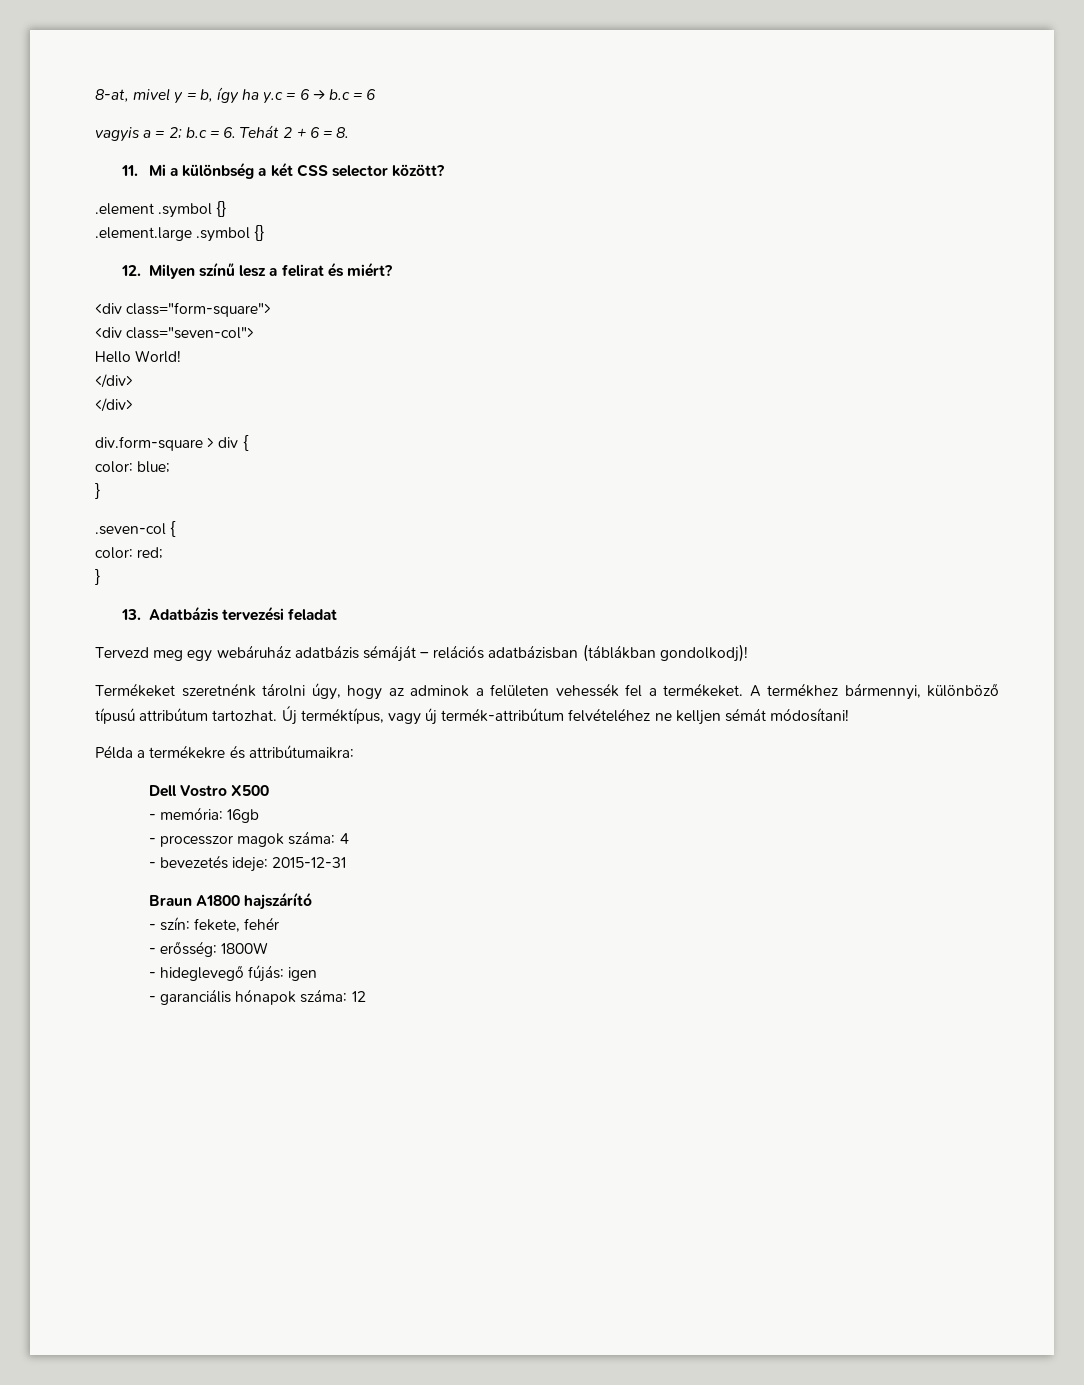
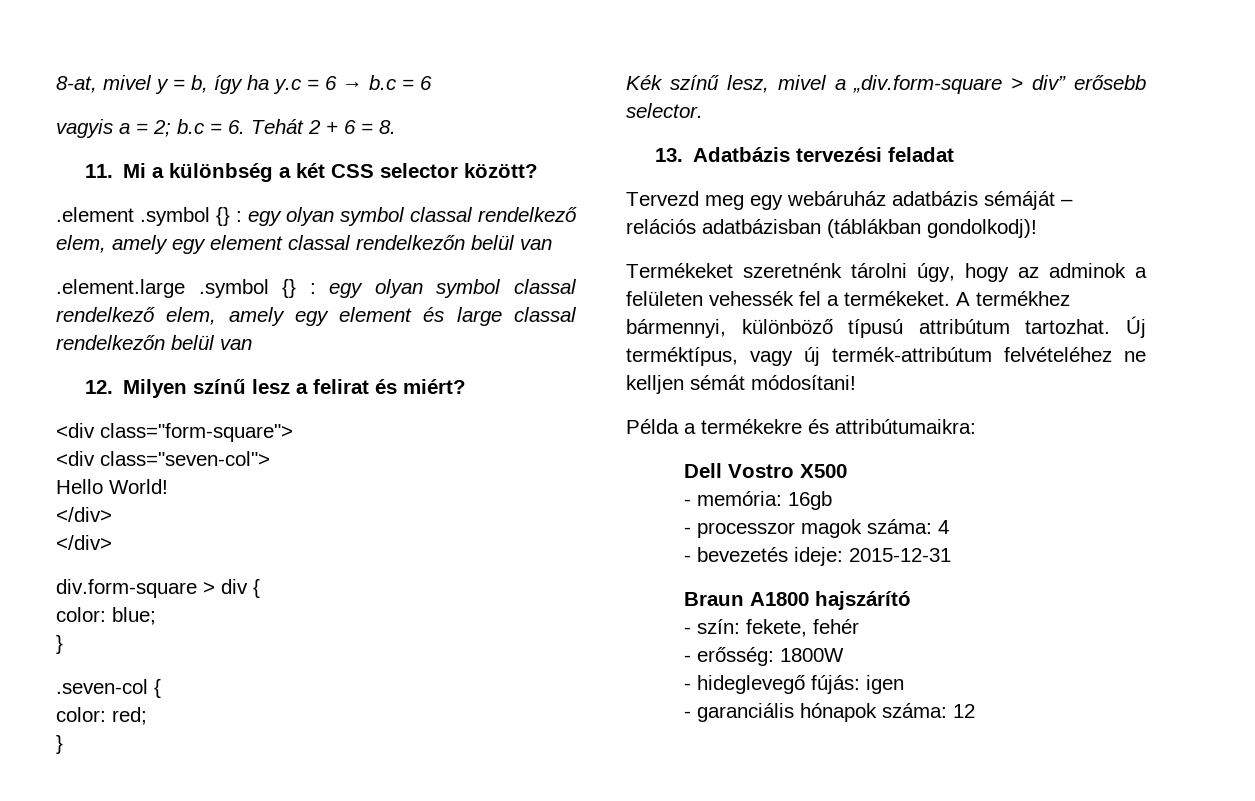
- .element .symbol {}
- .element.large .symbol {}
+ .element .symbol {} : egy olyan symbol classal rendelkező elem, amely egy element classal rendelkezőn belül van
+ .element.large .symbol {} : egy olyan symbol classal rendelkező elem, amely egy element és large classal rendelkezőn belül van
+ Kék színű lesz, mivel a „div.form-square > div” erősebb selector.

